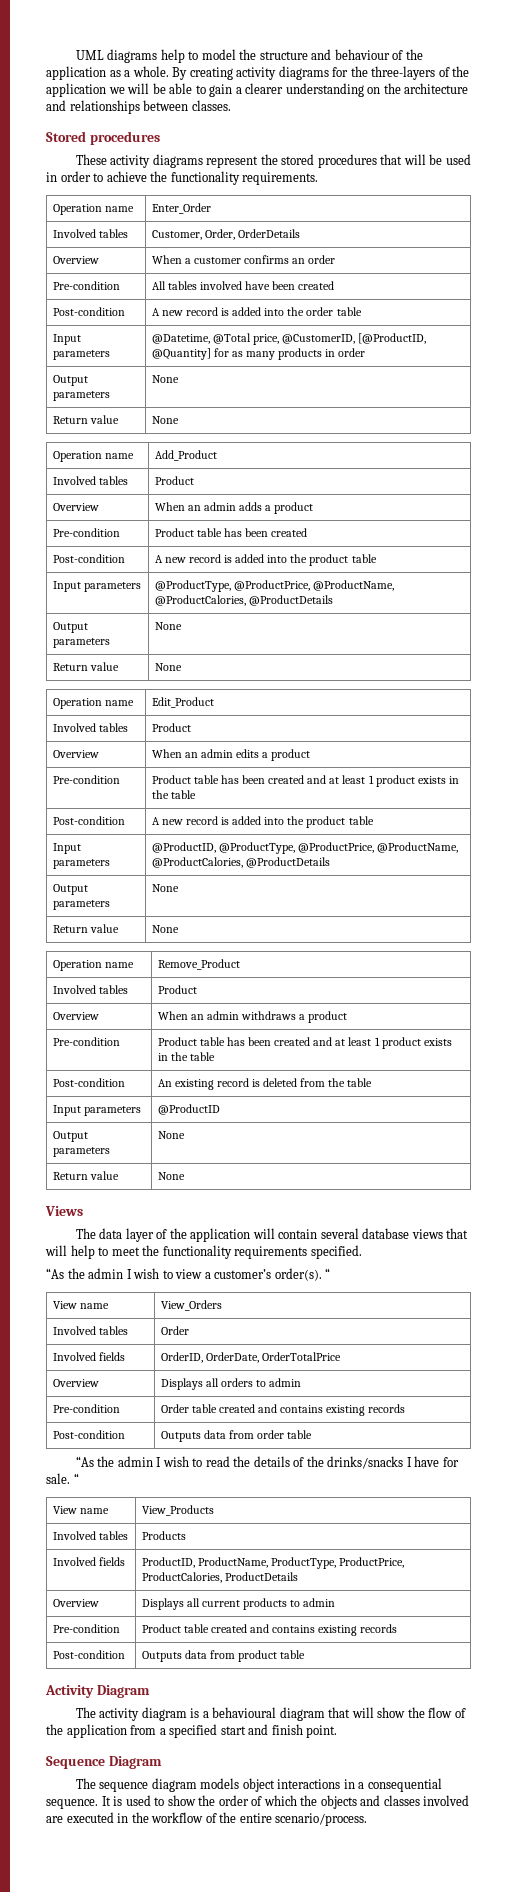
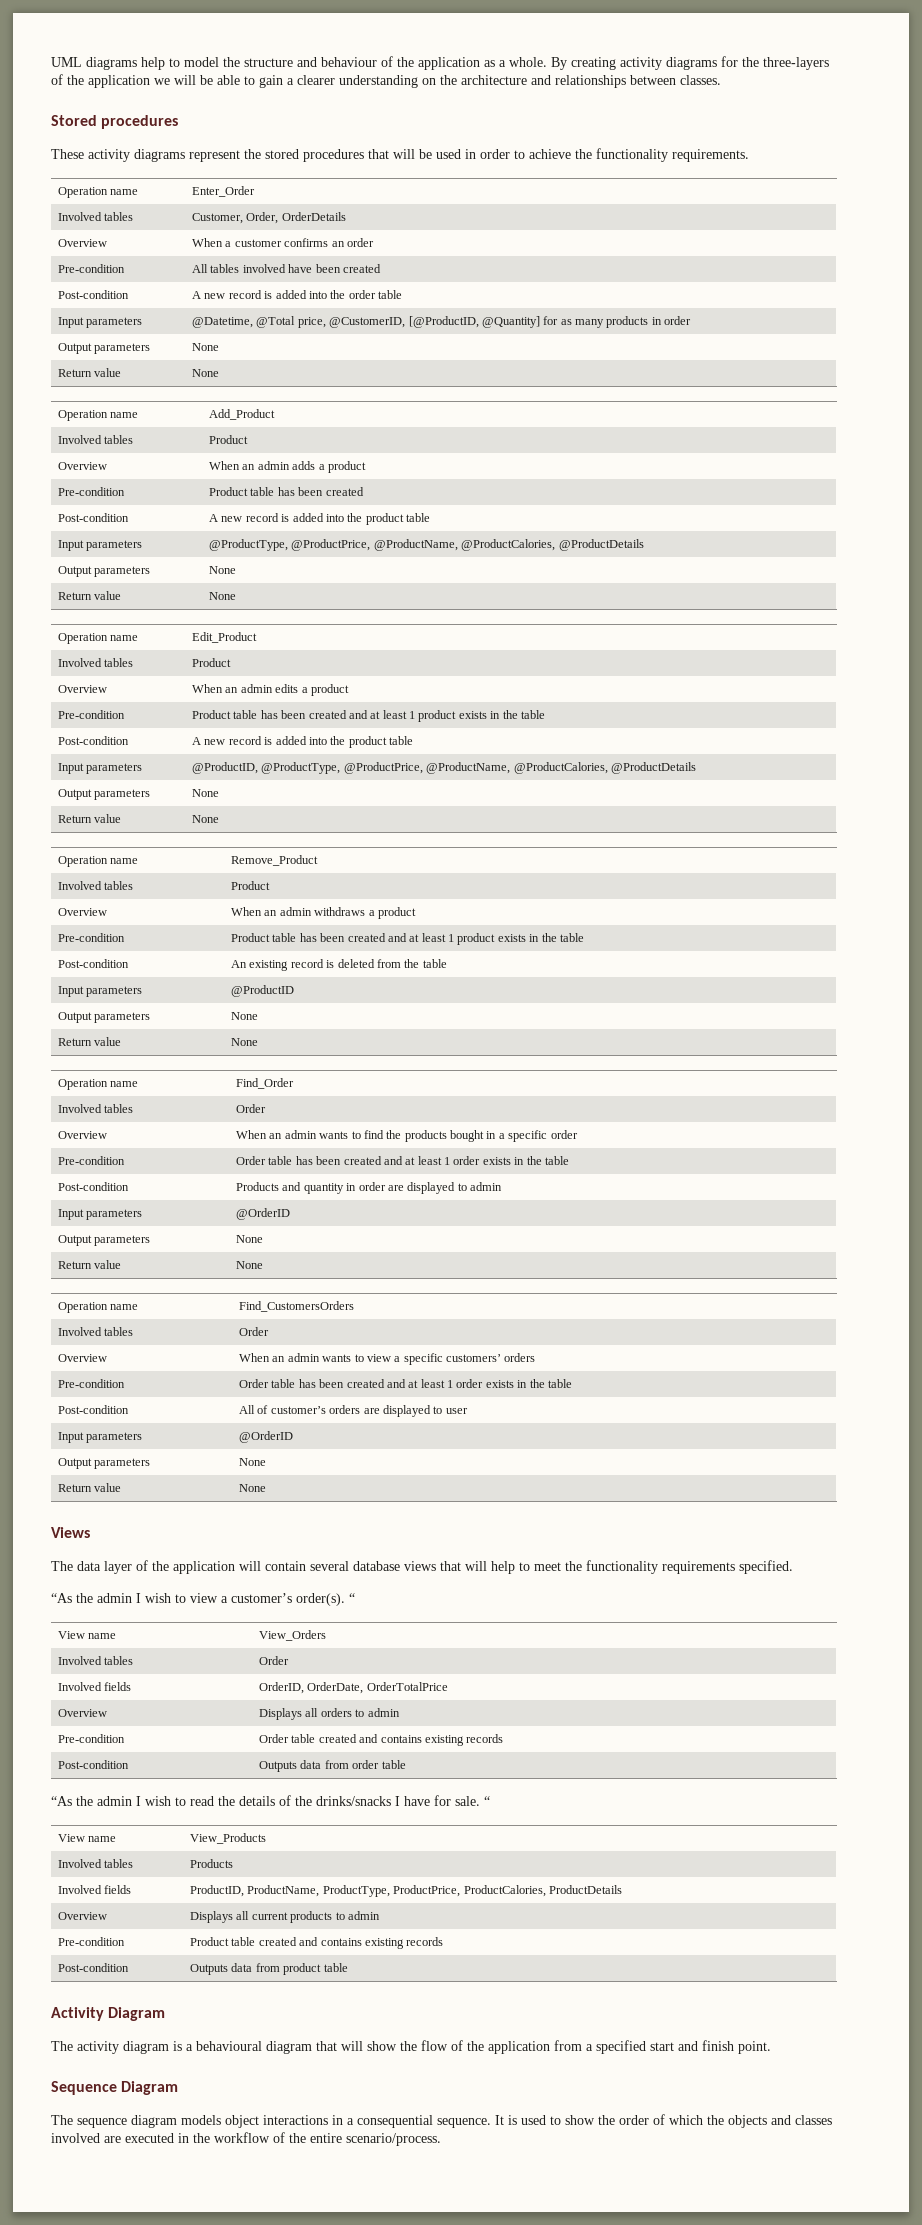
+ Operation name | Find_Order
+ Involved tables | Order
+ Overview | When an admin wants to find the products bought in a specific order
+ Pre-condition | Order table has been created and at least 1 order exists in the table
+ Post-condition | Products and quantity in order are displayed to admin
+ Input parameters | @OrderID
+ Output parameters | None
+ Return value | None
+ Operation name | Find_CustomersOrders
+ Involved tables | Order
+ Overview | When an admin wants to view a specific customers’ orders
+ Pre-condition | Order table has been created and at least 1 order exists in the table
+ Post-condition | All of customer’s orders are displayed to user
+ Input parameters | @OrderID
+ Output parameters | None
+ Return value | None

